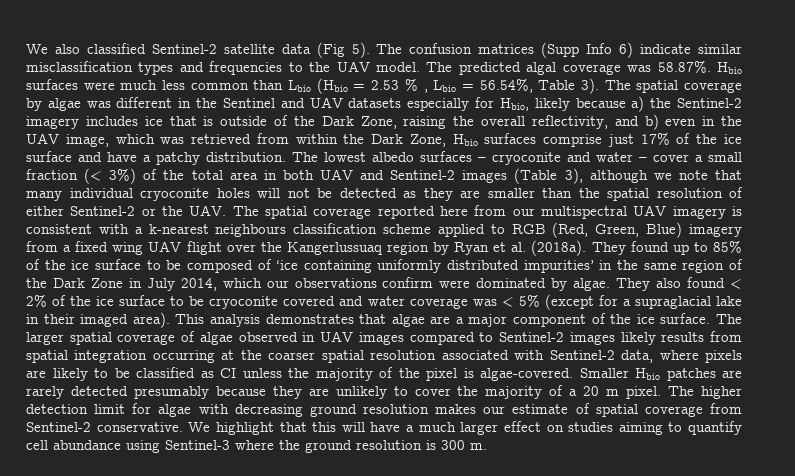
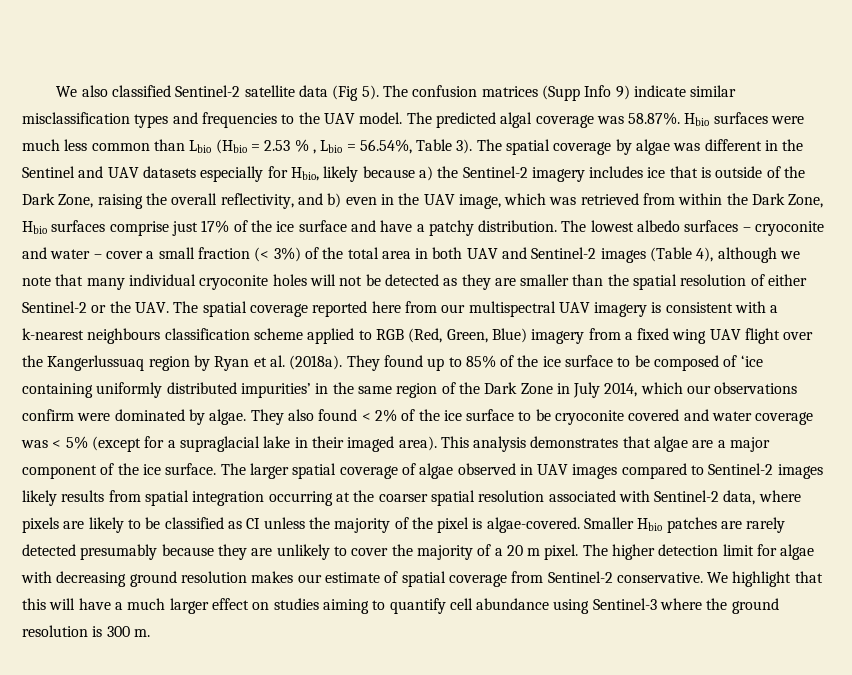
- The confusion matrices (Supp Info 6) indicate similar misclassification types and frequencies to the UAV model.
+ The confusion matrices (Supp Info 9) indicate similar misclassification types and frequencies to the UAV model.
- The lowest albedo surfaces – cryoconite and water – cover a small fraction (< 3%) of the total area in both UAV and Sentinel-2 images (Table 3), although we note that many individual cryoconite holes will not be detected as they are smaller than the spatial resolution of either Sentinel-2 or the UAV. The spatial coverage reported here from our multispectral UAV imagery is consistent with a k-nearest neighbours classification scheme applied to RGB (Red, Green, Blue) imagery from a fixed wing UAV flight over the Kangerlussuaq region by Ryan et al. (2018a).
+ The lowest albedo surfaces – cryoconite and water – cover a small fraction (< 3%) of the total area in both UAV and Sentinel-2 images (Table 4), although we note that many individual cryoconite holes will not be detected as they are smaller than the spatial resolution of either Sentinel-2 or the UAV. The spatial coverage reported here from our multispectral UAV imagery is consistent with a k-nearest neighbours classification scheme applied to RGB (Red, Green, Blue) imagery from a fixed wing UAV flight over the Kangerlussuaq region by Ryan et al. (2018a).

